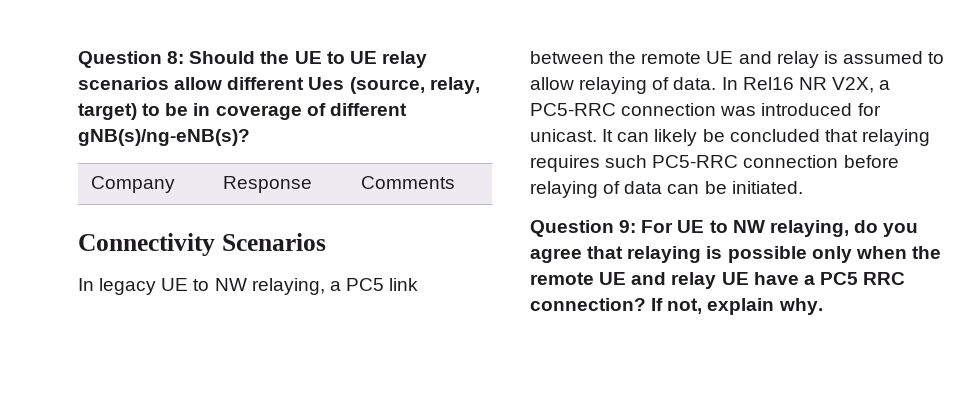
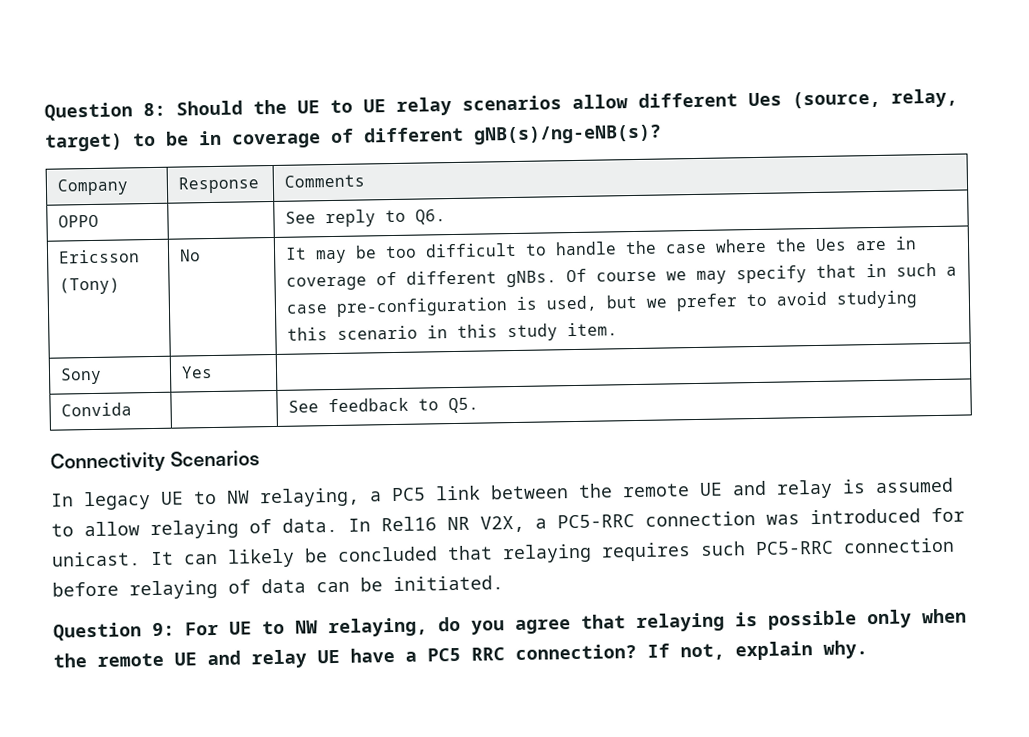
+ OPPO | | See reply to Q6.
+ Ericsson (Tony) | No | It may be too difficult to handle the case where the Ues are in coverage of different gNBs. Of course we may specify that in such a case pre-configuration is used, but we prefer to avoid studying this scenario in this study item.
+ Sony | Yes |
+ Convida | | See feedback to Q5.

